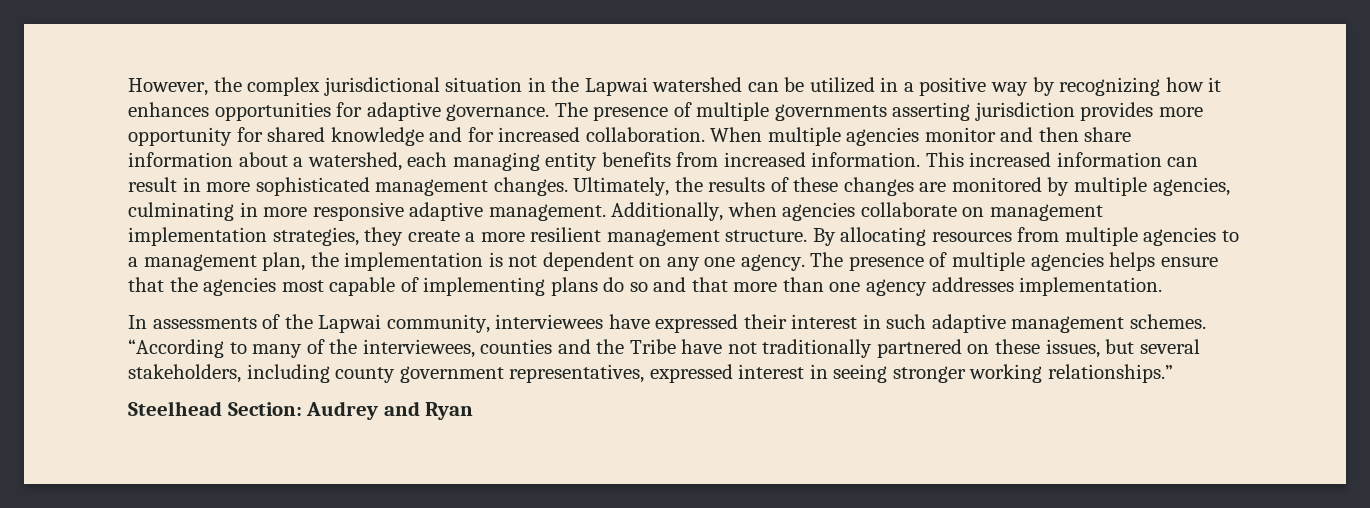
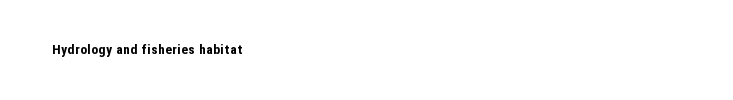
- However, the complex jurisdictional situation in the Lapwai watershed can be utilized in a positive way by recognizing how it enhances opportunities for adaptive governance. The presence of multiple governments asserting jurisdiction provides more opportunity for shared knowledge and for increased collaboration. When multiple agencies monitor and then share information about a watershed, each managing entity benefits from increased information. This increased information can result in more sophisticated management changes. Ultimately, the results of these changes are monitored by multiple agencies, culminating in more responsive adaptive management. Additionally, when agencies collaborate on management implementation strategies, they create a more resilient management structure. By allocating resources from multiple agencies to a management plan, the implementation is not dependent on any one agency. The presence of multiple agencies helps ensure that the agencies most capable of implementing plans do so and that more than one agency addresses implementation.
- In assessments of the Lapwai community, interviewees have expressed their interest in such adaptive management schemes. “According to many of the interviewees, counties and the Tribe have not traditionally partnered on these issues, but several stakeholders, including county government representatives, expressed interest in seeing stronger working relationships.”
- Steelhead Section: Audrey and Ryan
+ Hydrology and fisheries habitat

